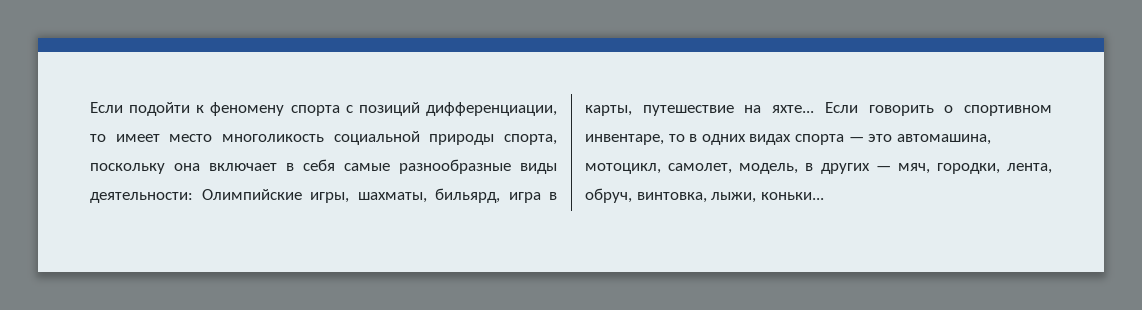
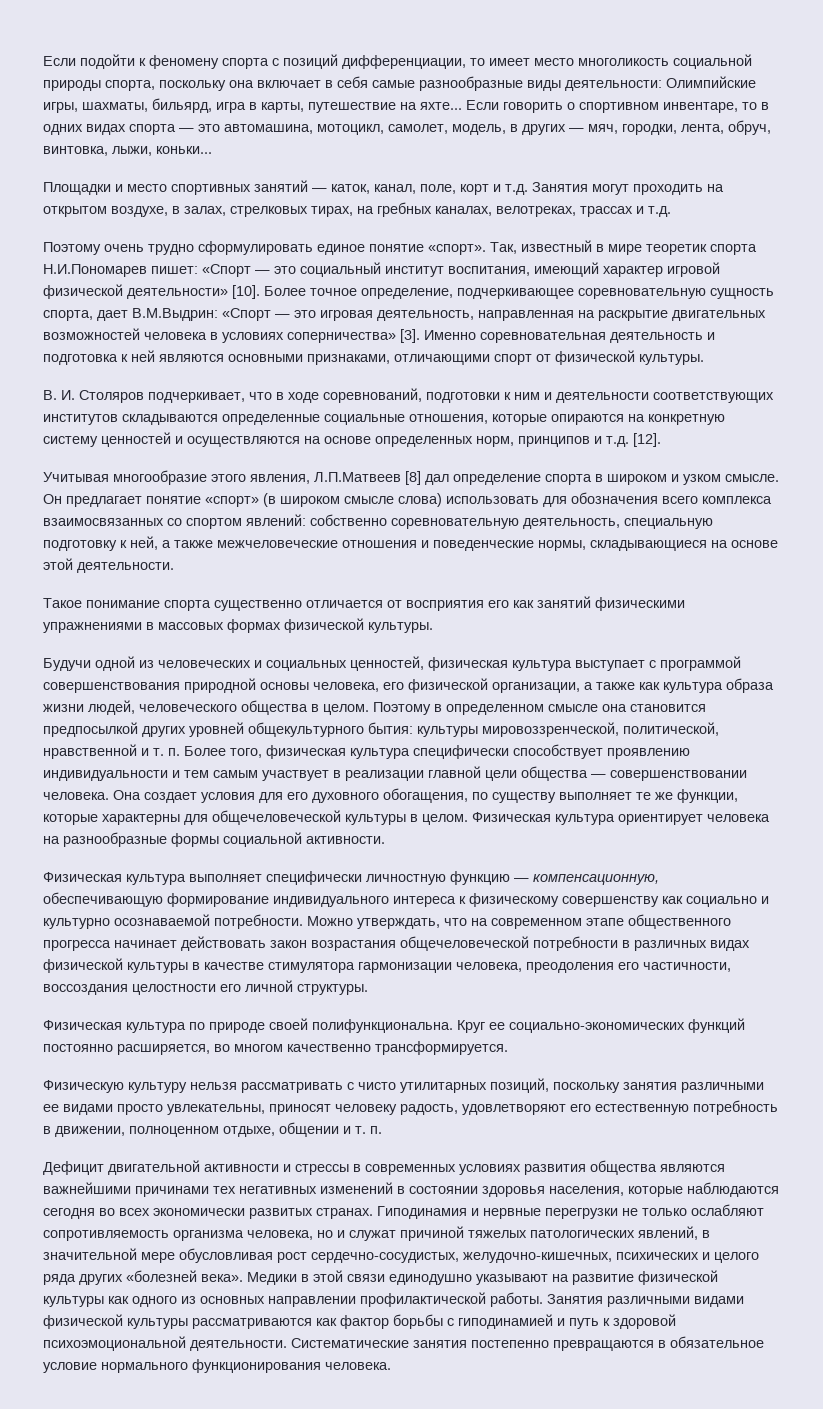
+ Площадки и место спортивных занятий — каток, канал, поле, корт и т.д. Занятия могут проходить на открытом воздухе, в залах, стрелковых тирах, на гребных каналах, велотреках, трассах и т.д.
+ Поэтому очень трудно сформулировать единое понятие «спорт». Так, известный в мире теоретик спорта Н.И.Пономарев пишет: «Спорт — это социальный институт воспитания, имеющий характер игровой физической деятельности» [10]. Более точное определение, подчеркивающее соревновательную сущность спорта, дает В.М.Выдрин: «Спорт — это игровая деятельность, направленная на раскрытие двигательных возможностей человека в условиях соперничества» [3]. Именно соревновательная деятельность и подготовка к ней являются основными признаками, отличающими спорт от физической культуры.
+ В. И. Столяров подчеркивает, что в ходе соревнований, подготовки к ним и деятельности соответствующих институтов складываются определенные социальные отношения, которые опираются на конкретную систему ценностей и осуществляются на основе определенных норм, принципов и т.д. [12].
+ Учитывая многообразие этого явления, Л.П.Матвеев [8] дал определение спорта в широком и узком смысле. Он предлагает понятие «спорт» (в широком смысле слова) использовать для обозначения всего комплекса взаимосвязанных со спортом явлений: собственно соревновательную деятельность, специальную подготовку к ней, а также межчеловеческие отношения и поведенческие нормы, складывающиеся на основе этой деятельности.
+ Такое понимание спорта существенно отличается от восприятия его как занятий физическими упражнениями в массовых формах физической культуры.
+ Будучи одной из человеческих и социальных ценностей, физическая культура выступает с программой совершенствования природной основы человека, его физической организации, а также как культура образа жизни людей, человеческого общества в целом. Поэтому в определенном смысле она становится предпосылкой других уровней общекультурного бытия: культуры мировоззренческой, политической, нравственной и т. п. Более того, физическая культура специфически способствует проявлению индивидуальности и тем самым участвует в реализации главной цели общества — совершенствовании человека. Она создает условия для его духовного обогащения, по существу выполняет те же функции, которые характерны для общечеловеческой культуры в целом. Физическая культура ориентирует человека на разнообразные формы социальной активности.
+ Физическая культура выполняет специфически личностную функцию — компенсационную, обеспечивающую формирование индивидуального интереса к физическому совершенству как социально и культурно осознаваемой потребности. Можно утверждать, что на современном этапе общественного прогресса начинает действовать закон возрастания общечеловеческой потребности в различных видах физической культуры в качестве стимулятора гармонизации человека, преодоления его частичности, воссоздания целостности его личной структуры.
+ Физическая культура по природе своей полифункциональна. Круг ее социально-экономических функций постоянно расширяется, во многом качественно трансформируется.
+ Физическую культуру нельзя рассматривать с чисто утилитарных позиций, поскольку занятия различными ее видами просто увлекательны, приносят человеку радость, удовлетворяют его естественную потребность в движении, полноценном отдыхе, общении и т. п.
+ Дефицит двигательной активности и стрессы в современных условиях развития общества являются важнейшими причинами тех негативных изменений в состоянии здоровья населения, которые наблюдаются сегодня во всех экономически развитых странах. Гиподинамия и нервные перегрузки не только ослабляют сопротивляемость организма человека, но и служат причиной тяжелых патологических явлений, в значительной мере обусловливая рост сердечно-сосудистых, желудочно-кишечных, психических и целого ряда других «болезней века». Медики в этой связи единодушно указывают на развитие физической культуры как одного из основных направлении профилактической работы. Занятия различными видами физической культуры рассматриваются как фактор борьбы с гиподинамией и путь к здоровой психоэмоциональной деятельности. Систематические занятия постепенно превращаются в обязательное условие нормального функционирования человека.

